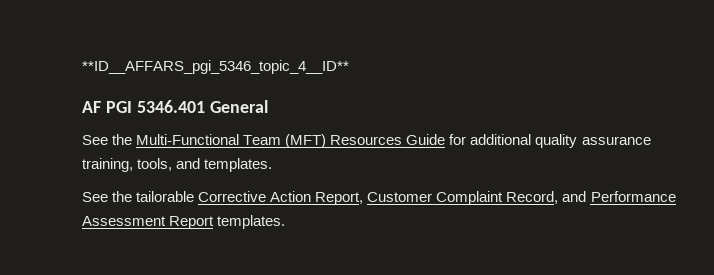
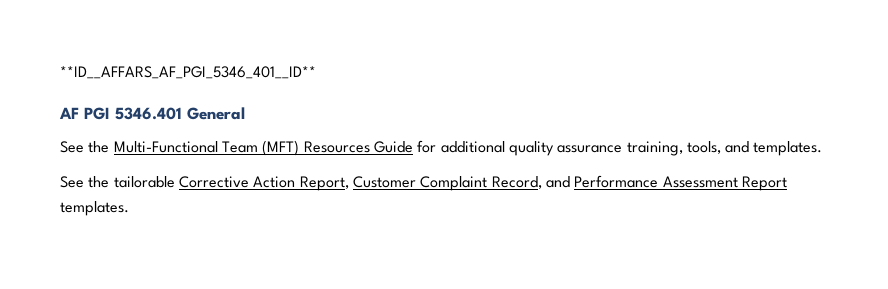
- **ID__AFFARS_pgi_5346_topic_4__ID**
+ **ID__AFFARS_AF_PGI_5346_401__ID**

